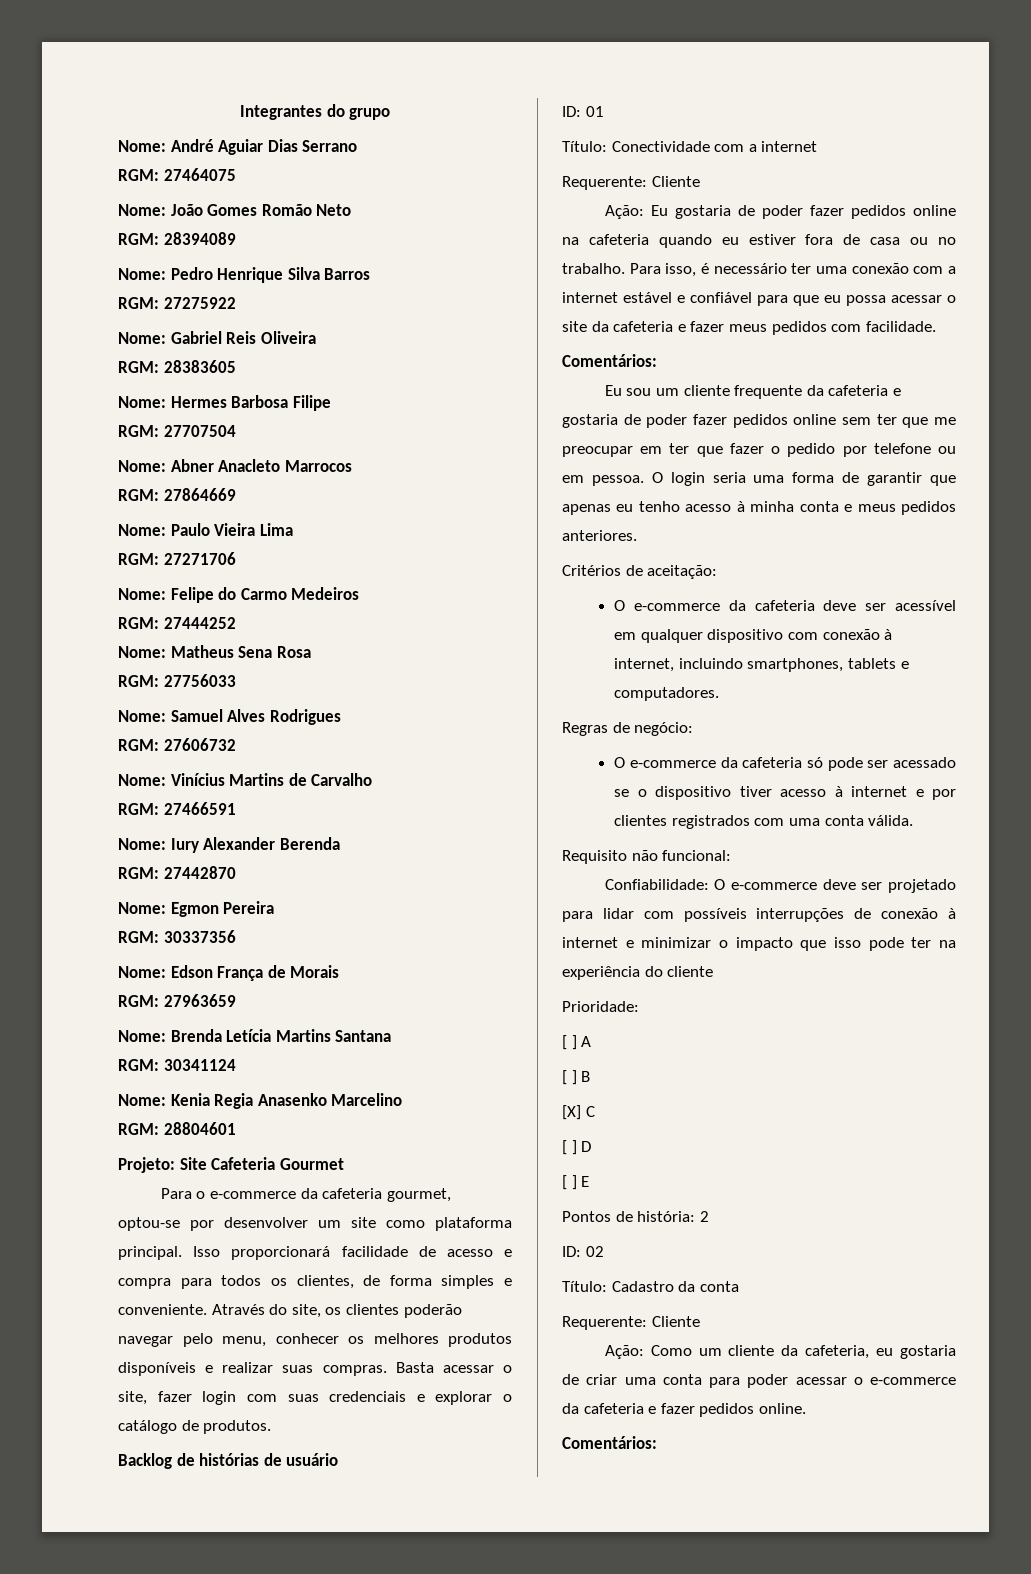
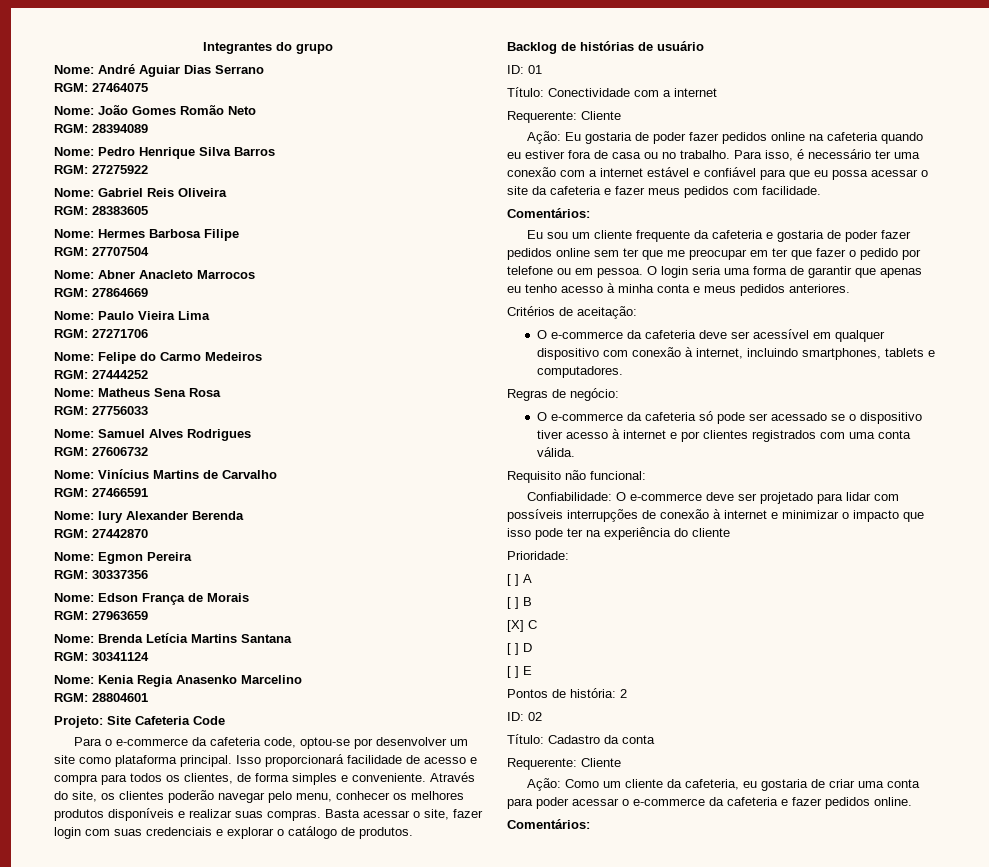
- Projeto: Site Cafeteria Gourmet
+ Projeto: Site Cafeteria Code
- Para o e-commerce da cafeteria gourmet, optou-se por desenvolver um site como plataforma principal.
+ Para o e-commerce da cafeteria code, optou-se por desenvolver um site como plataforma principal.

